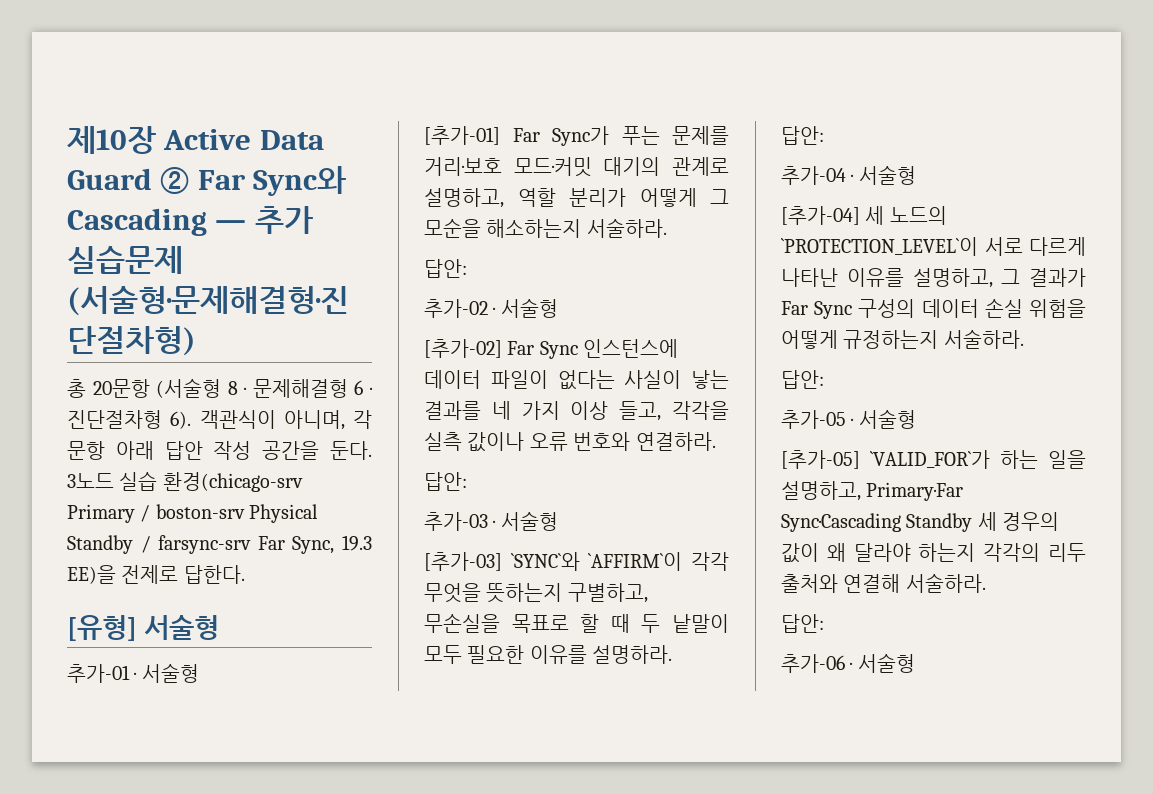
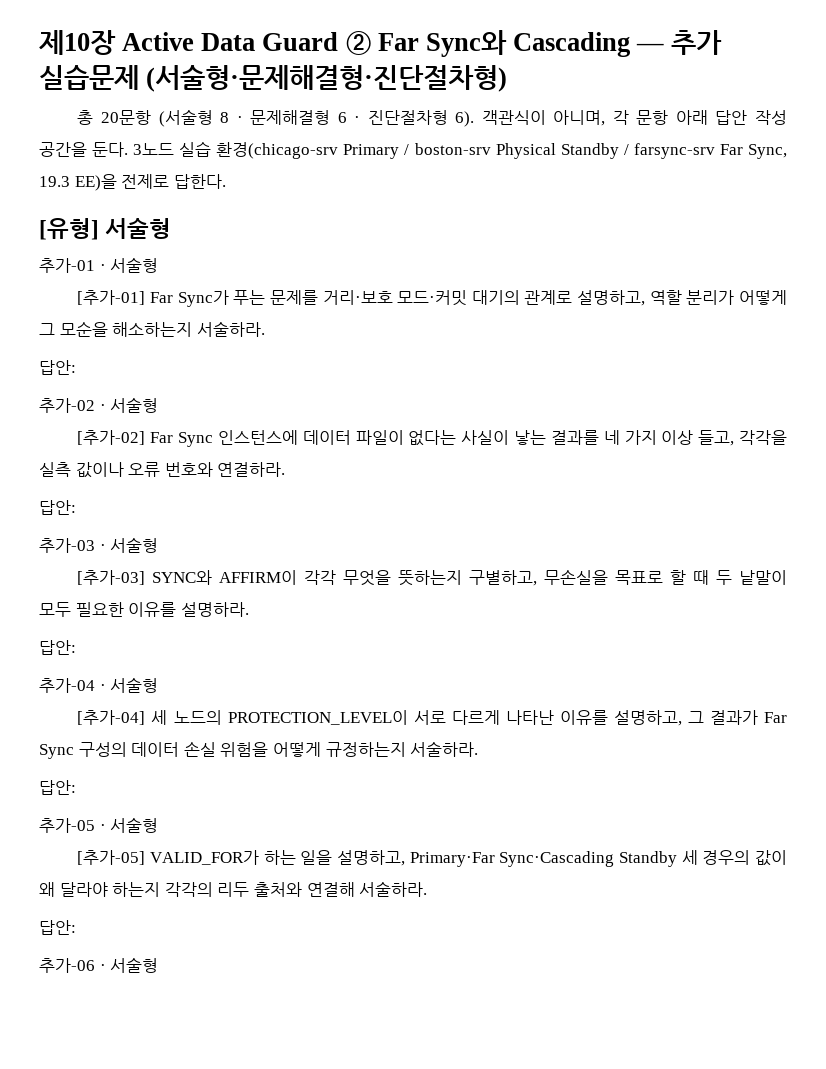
- [추가-03] `SYNC`와 `AFFIRM`이 각각 무엇을 뜻하는지 구별하고, 무손실을 목표로 할 때 두 낱말이 모두 필요한 이유를 설명하라.
+ [추가-03] SYNC와 AFFIRM이 각각 무엇을 뜻하는지 구별하고, 무손실을 목표로 할 때 두 낱말이 모두 필요한 이유를 설명하라.
- [추가-04] 세 노드의 `PROTECTION_LEVEL`이 서로 다르게 나타난 이유를 설명하고, 그 결과가 Far Sync 구성의 데이터 손실 위험을 어떻게 규정하는지 서술하라.
+ [추가-04] 세 노드의 PROTECTION_LEVEL이 서로 다르게 나타난 이유를 설명하고, 그 결과가 Far Sync 구성의 데이터 손실 위험을 어떻게 규정하는지 서술하라.
- [추가-05] `VALID_FOR`가 하는 일을 설명하고, Primary·Far Sync·Cascading Standby 세 경우의 값이 왜 달라야 하는지 각각의 리두 출처와 연결해 서술하라.
+ [추가-05] VALID_FOR가 하는 일을 설명하고, Primary·Far Sync·Cascading Standby 세 경우의 값이 왜 달라야 하는지 각각의 리두 출처와 연결해 서술하라.

